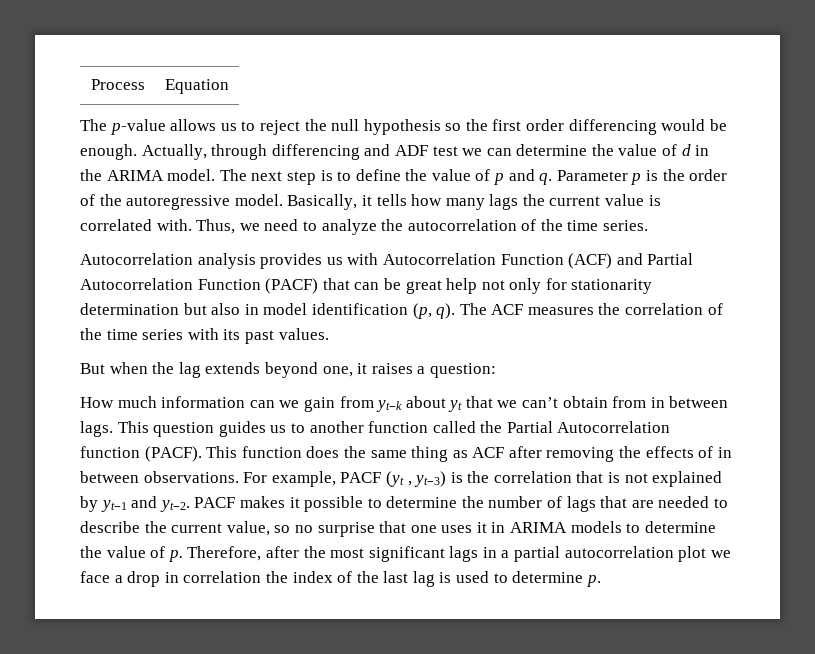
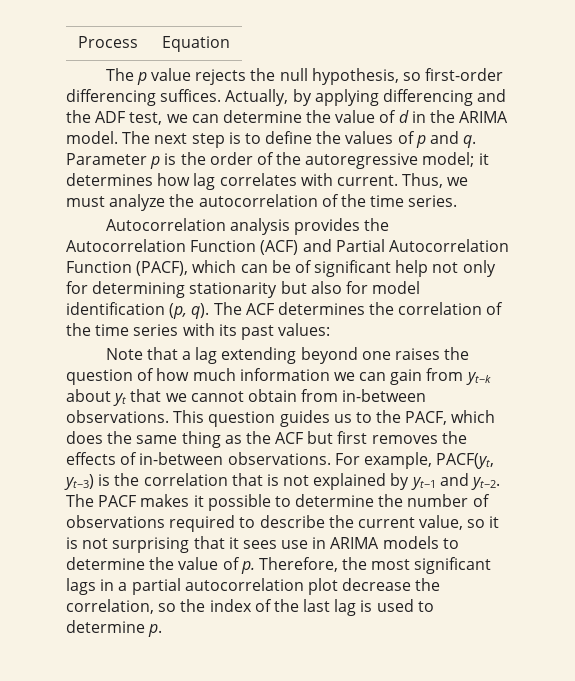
- The p-value allows us to reject the null hypothesis so the first order differencing would be enough. Actually, through differencing and ADF test we can determine the value of d in the ARIMA model.
+ The p value rejects the null hypothesis, so first-order differencing suffices. Actually, by applying differencing and the ADF test, we can determine the value of d in the ARIMA model.
- The next step is to define the value of p and q.
+ The next step is to define the values of p and q.
- Parameter p is the order of the autoregressive model. Basically, it tells how many lags the current value is correlated with. Thus, we need to analyze the autocorrelation of the time series.
+ Parameter p is the order of the autoregressive model; it determines how lag correlates with current. Thus, we must analyze the autocorrelation of the time series.
- Autocorrelation analysis provides us with Autocorrelation Function (ACF) and Partial Autocorrelation Function (PACF) that can be great help not only for stationarity determination but also in model identification (p, q).
+ Autocorrelation analysis provides the Autocorrelation Function (ACF) and Partial Autocorrelation Function (PACF), which can be of significant help not only for determining stationarity but also for model identification (p, q).
- The ACF measures the correlation of the time series with its past values.
- But when the lag extends beyond one, it raises a question:
- How much information can we gain from yt−k about yt that we can’t obtain from in between lags.
+ The ACF determines the correlation of the time series with its past values:
+ Note that a lag extending beyond one raises the question of how much information we can gain from yt−k about yt that we cannot obtain from in-between observations.
- This question guides us to another function called the Partial Autocorrelation function (PACF). This function does the same thing as ACF after removing the effects of in between observations.
+ This question guides us to the PACF, which does the same thing as the ACF but first removes the effects of in-between observations.
- For example, PACF (yt , yt−3) is the correlation that is not explained by yt−1 and yt−2.
+ For example, PACF(yt, yt−3) is the correlation that is not explained by yt−1 and yt−2.
- PACF makes it possible to determine the number of lags that are needed to describe the current value, so no surprise that one uses it in ARIMA models to determine the value of p. Therefore, after the most significant lags in a partial autocorrelation plot we face a drop in correlation the index of the last lag is used to determine p.
+ The PACF makes it possible to determine the number of observations required to describe the current value, so it is not surprising that it sees use in ARIMA models to determine the value of p. Therefore, the most significant lags in a partial autocorrelation plot decrease the correlation, so the index of the last lag is used to determine p.

